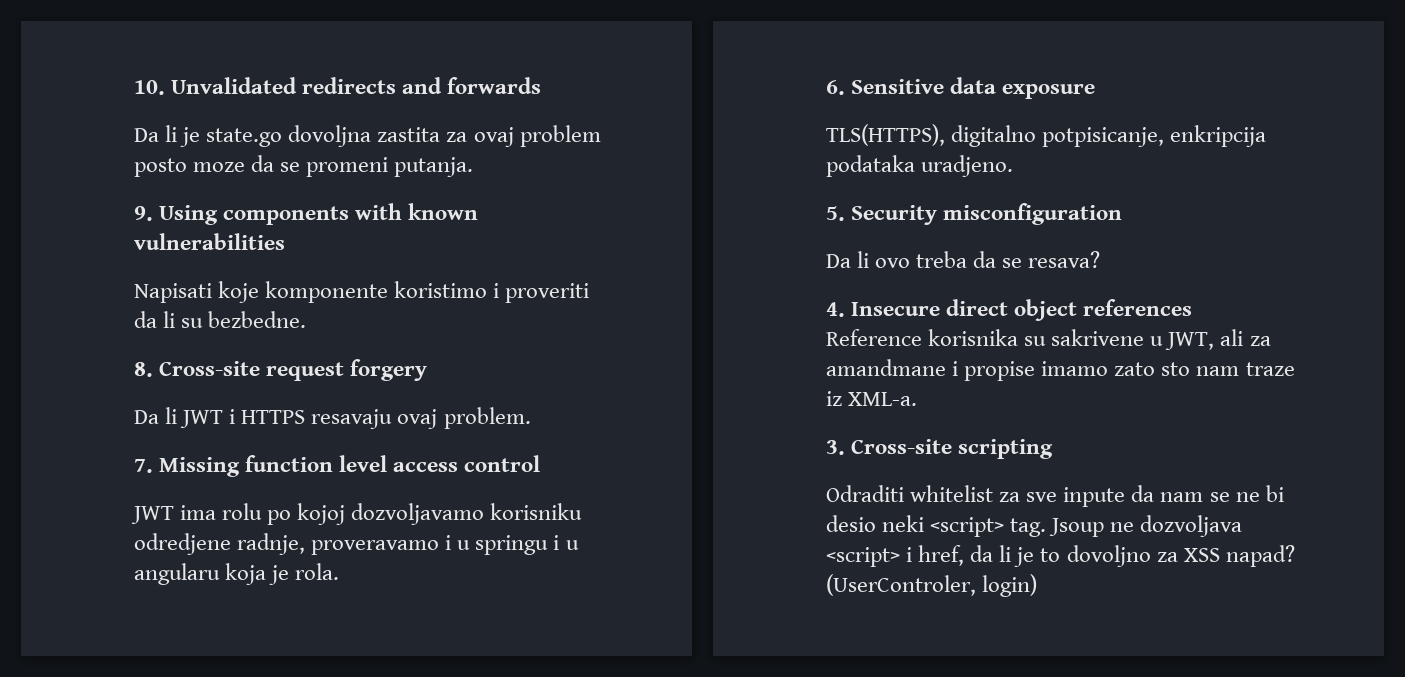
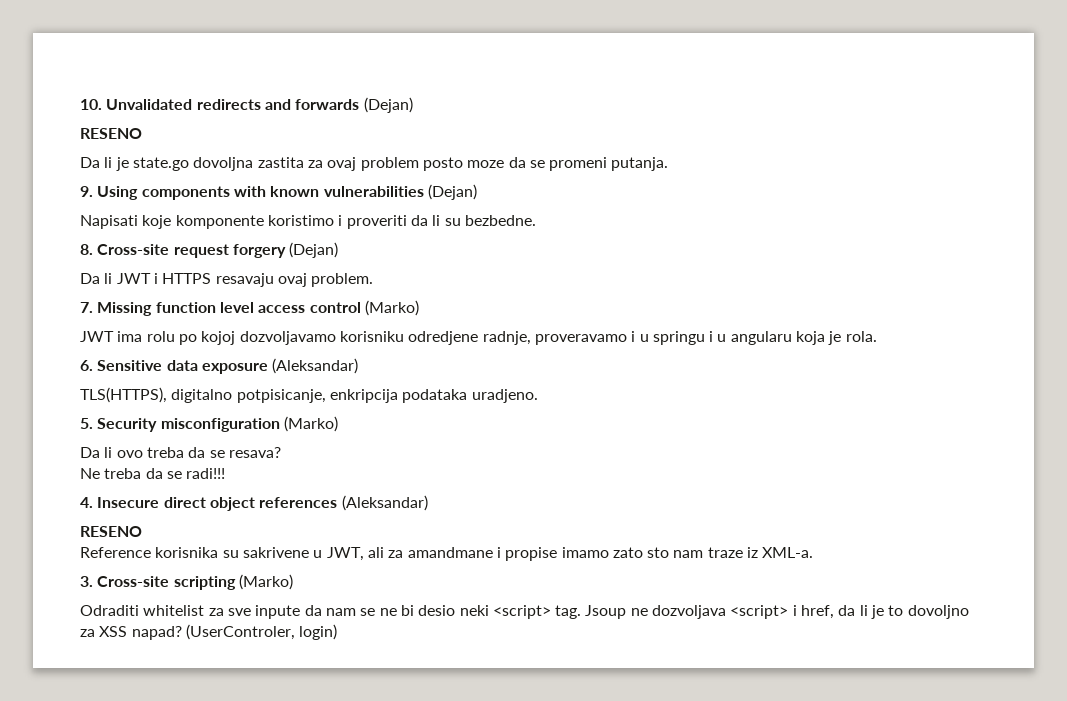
- 10. Unvalidated redirects and forwards
+ 10. Unvalidated redirects and forwards (Dejan)
+ RESENO
- 9. Using components with known vulnerabilities
+ 9. Using components with known vulnerabilities (Dejan)
- 8. Cross-site request forgery
+ 8. Cross-site request forgery (Dejan)
- 7. Missing function level access control
+ 7. Missing function level access control (Marko)
- 6. Sensitive data exposure
+ 6. Sensitive data exposure (Aleksandar)
- 5. Security misconfiguration
+ 5. Security misconfiguration (Marko)
+ Ne treba da se radi!!!
- 4. Insecure direct object references
+ 4. Insecure direct object references (Aleksandar)
+ RESENO
- 3. Cross-site scripting
+ 3. Cross-site scripting (Marko)

